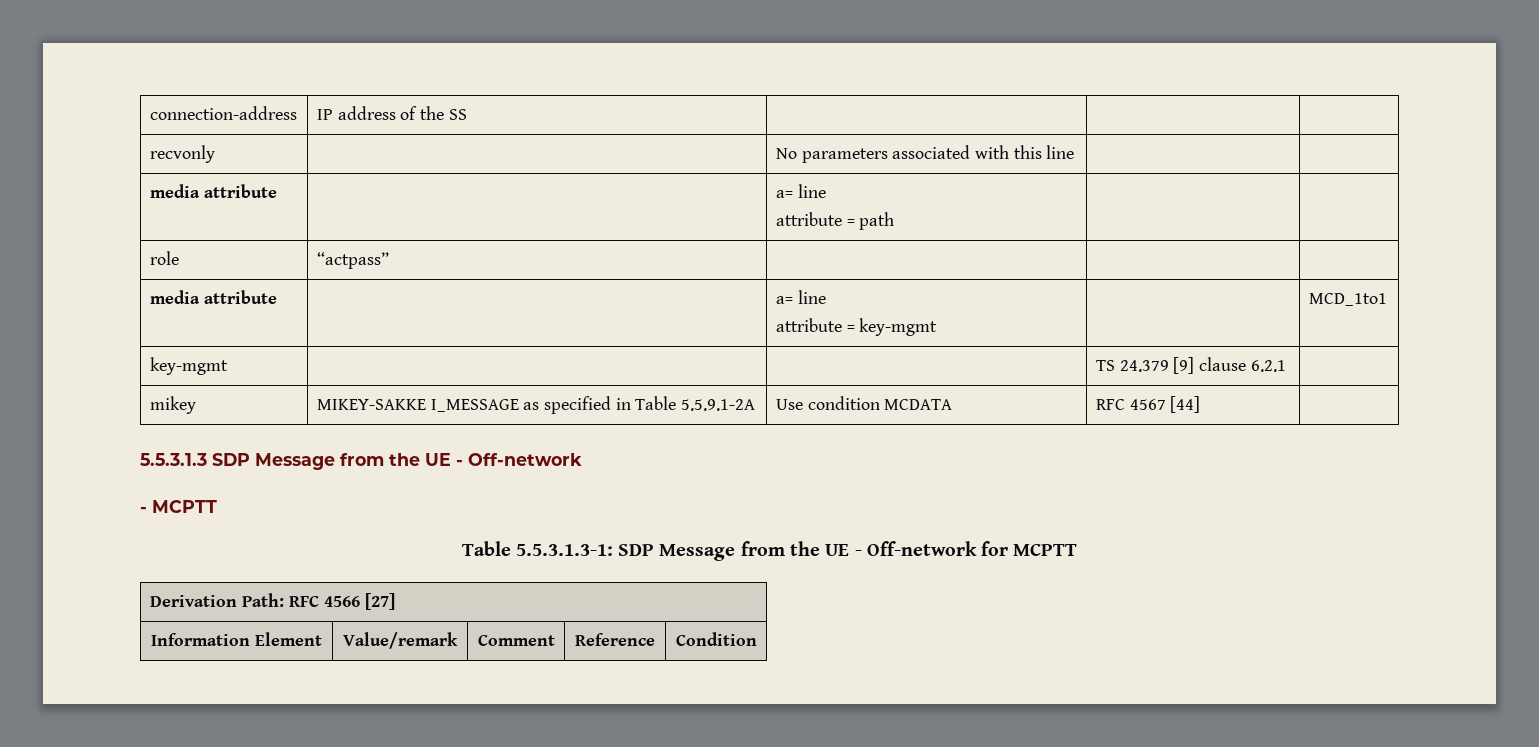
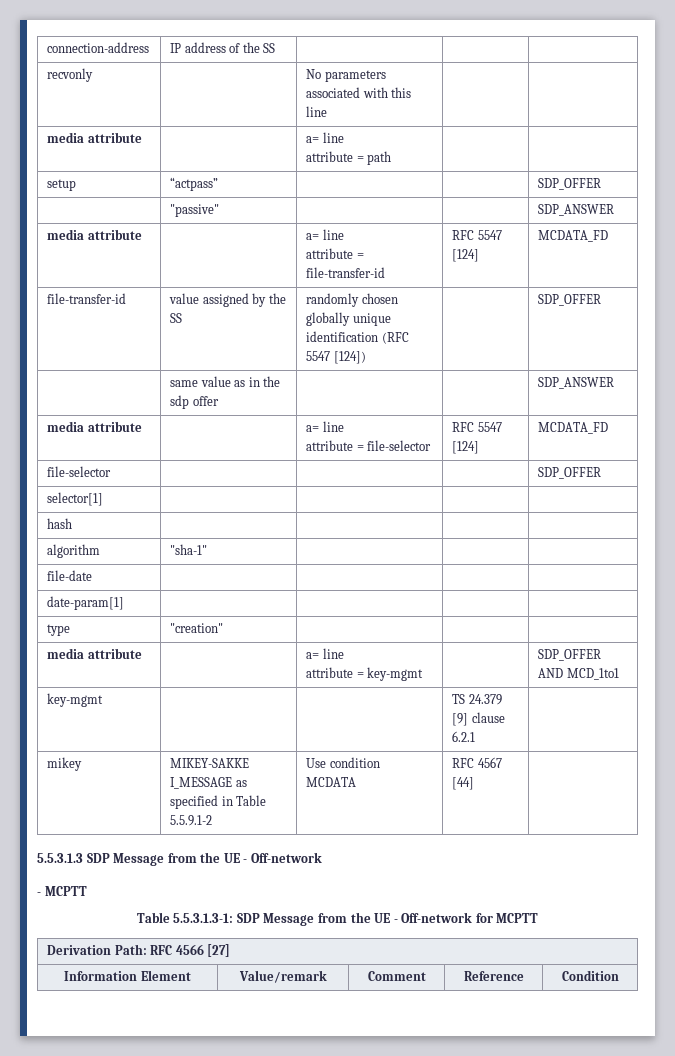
- role | “actpass” | | |
+ setup | “actpass” | | | SDP_OFFER
+ | "passive" | | | SDP_ANSWER
  media attribute | | a= line
- attribute = key-mgmt | | MCD_1to1
+ attribute = file-transfer-id | RFC 5547 [124] | MCDATA_FD
+ file-transfer-id | value assigned by the SS | randomly chosen globally unique identification (RFC 5547 [124]) | | SDP_OFFER
+ | same value as in the sdp offer | | | SDP_ANSWER
+ media attribute | | a= line
+ attribute = file-selector | RFC 5547 [124] | MCDATA_FD
+ file-selector | | | | SDP_OFFER
+ selector[1] | | | |
+ hash | | | |
+ algorithm | "sha-1" | | |
+ file-date | | | |
+ date-param[1] | | | |
+ type | "creation" | | |
+ media attribute | | a= line
+ attribute = key-mgmt | | SDP_OFFER AND MCD_1to1
- mikey | MIKEY-SAKKE I_MESSAGE as specified in Table 5.5.9.1-2A | Use condition MCDATA | RFC 4567 [44] |
+ mikey | MIKEY-SAKKE I_MESSAGE as specified in Table 5.5.9.1-2 | Use condition MCDATA | RFC 4567 [44] |

